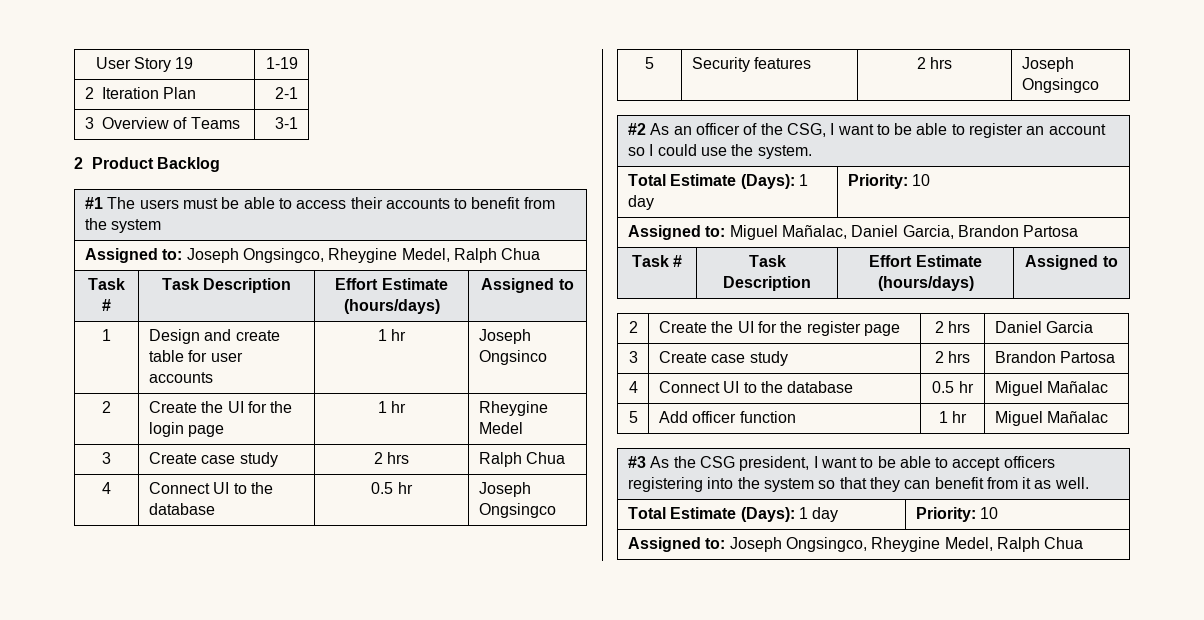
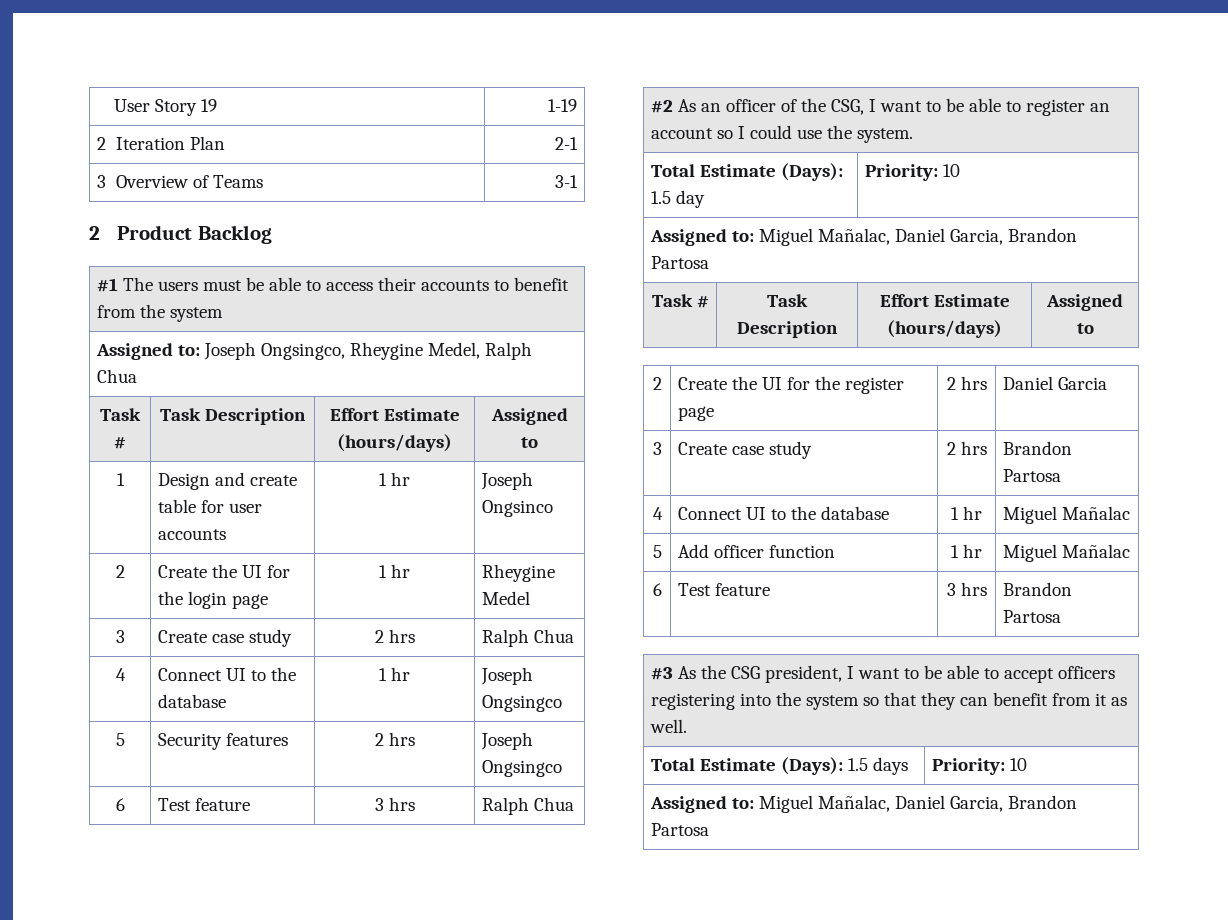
- 4 | Connect UI to the database | 0.5 hr | Joseph Ongsingco
+ 4 | Connect UI to the database | 1 hr | Joseph Ongsingco
+ 6 | Test feature | 3 hrs | Ralph Chua
  #2 As an officer of the CSG, I want to be able to register an account so I could use the system.
- Total Estimate (Days): 1 day | Priority: 10
+ Total Estimate (Days): 1.5 day | Priority: 10
- 4 | Connect UI to the database | 0.5 hr | Miguel Mañalac
+ 4 | Connect UI to the database | 1 hr | Miguel Mañalac
+ 6 | Test feature | 3 hrs | Brandon Partosa
  #3 As the CSG president, I want to be able to accept officers registering into the system so that they can benefit from it as well.
- Total Estimate (Days): 1 day | Priority: 10
- Assigned to: Joseph Ongsingco, Rheygine Medel, Ralph Chua
+ Total Estimate (Days): 1.5 days | Priority: 10
+ Assigned to: Miguel Mañalac, Daniel Garcia, Brandon Partosa

